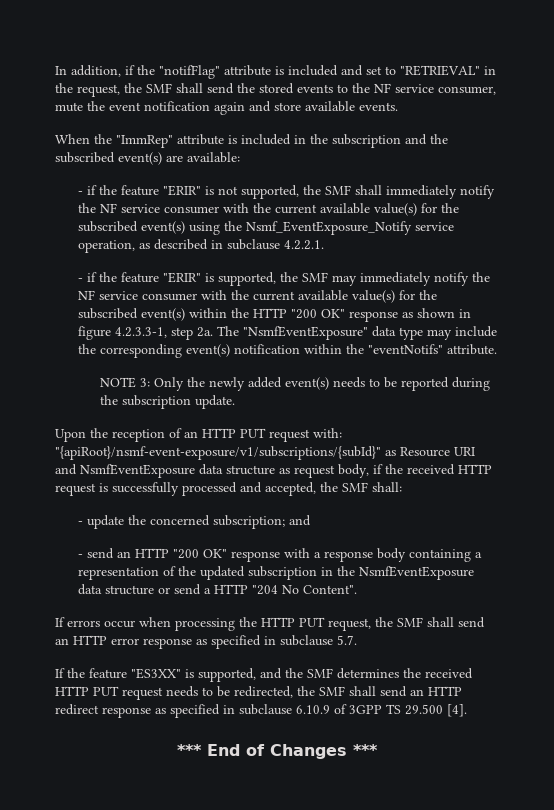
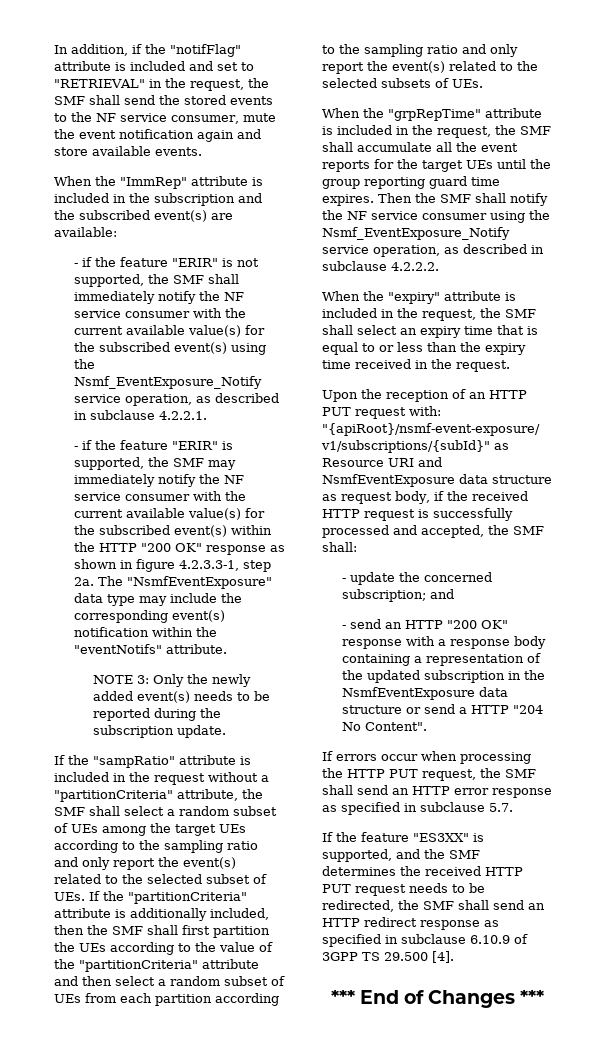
+ If the "sampRatio" attribute is included in the request without a "partitionCriteria" attribute, the SMF shall select a random subset of UEs among the target UEs according to the sampling ratio and only report the event(s) related to the selected subset of UEs. If the "partitionCriteria" attribute is additionally included, then the SMF shall first partition the UEs according to the value of the "partitionCriteria" attribute and then select a random subset of UEs from each partition according to the sampling ratio and only report the event(s) related to the selected subsets of UEs.
+ When the "grpRepTime" attribute is included in the request, the SMF shall accumulate all the event reports for the target UEs until the group reporting guard time expires. Then the SMF shall notify the NF service consumer using the Nsmf_EventExposure_Notify service operation, as described in subclause 4.2.2.2.
+ When the "expiry" attribute is included in the request, the SMF shall select an expiry time that is equal to or less than the expiry time received in the request.

